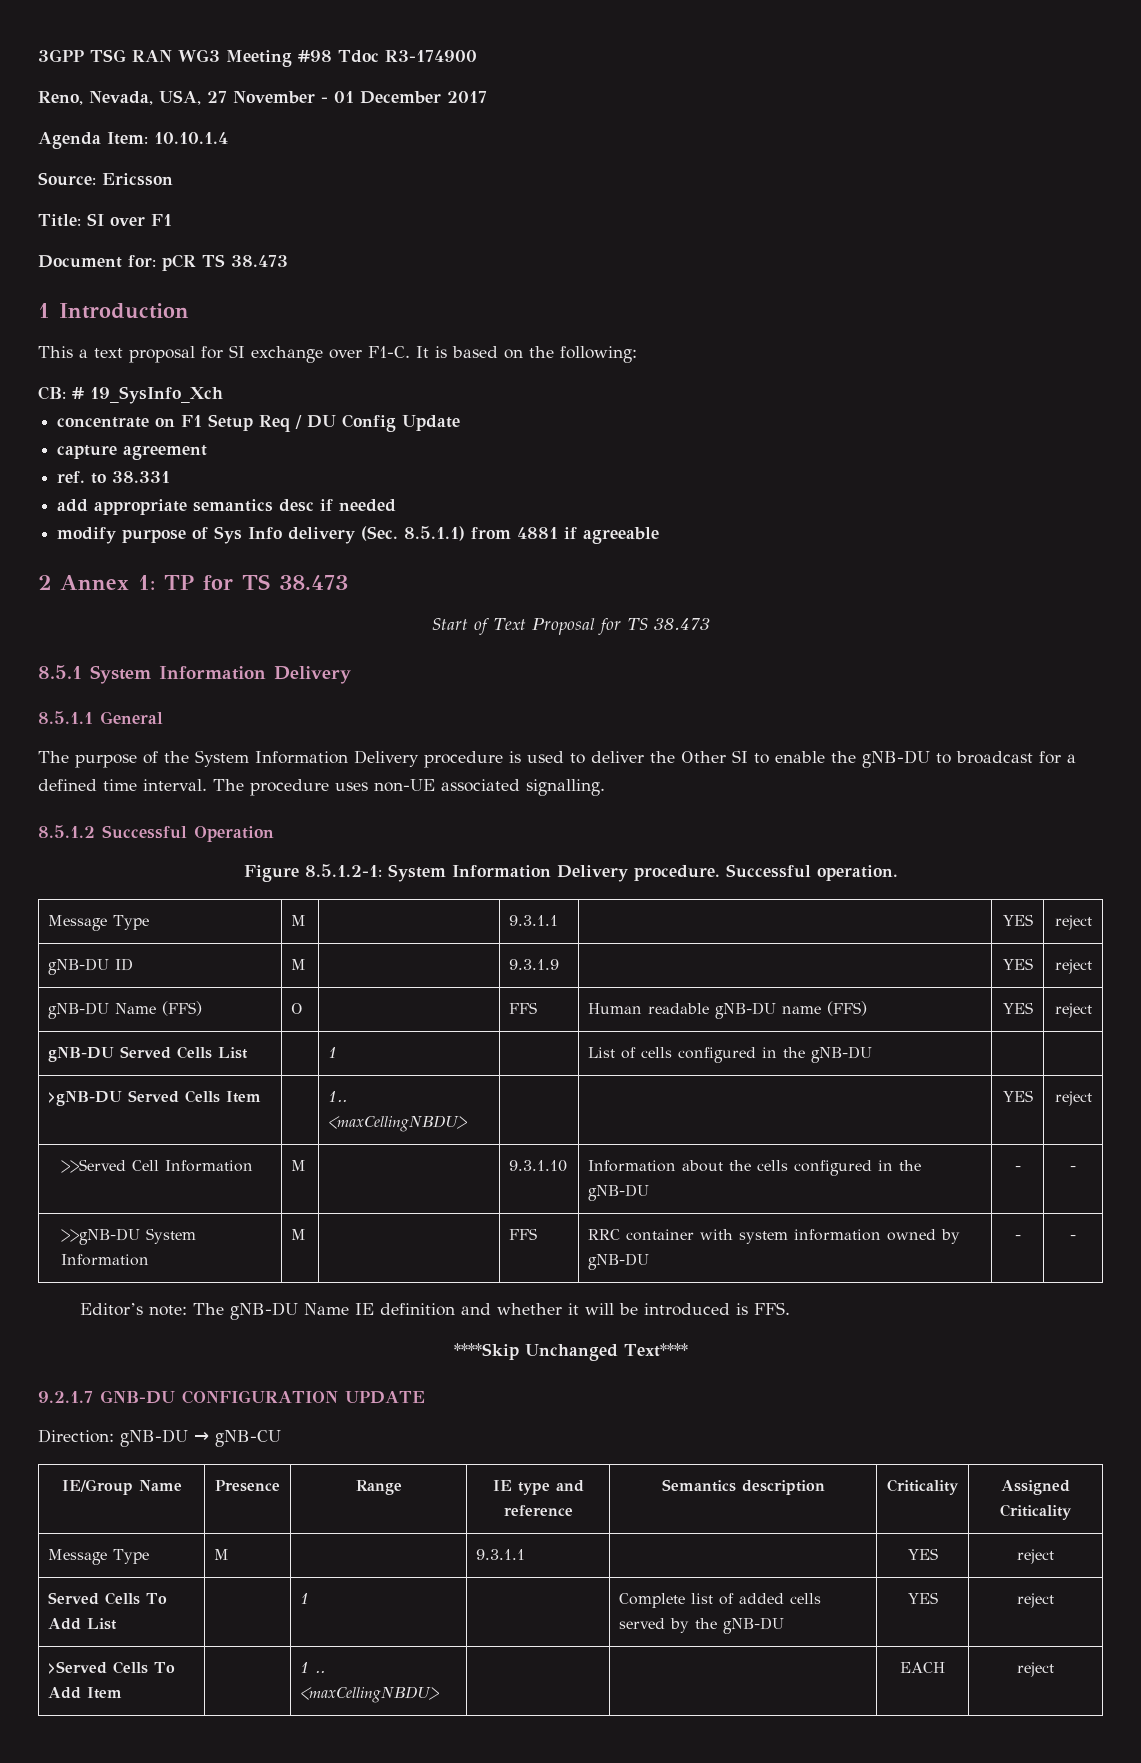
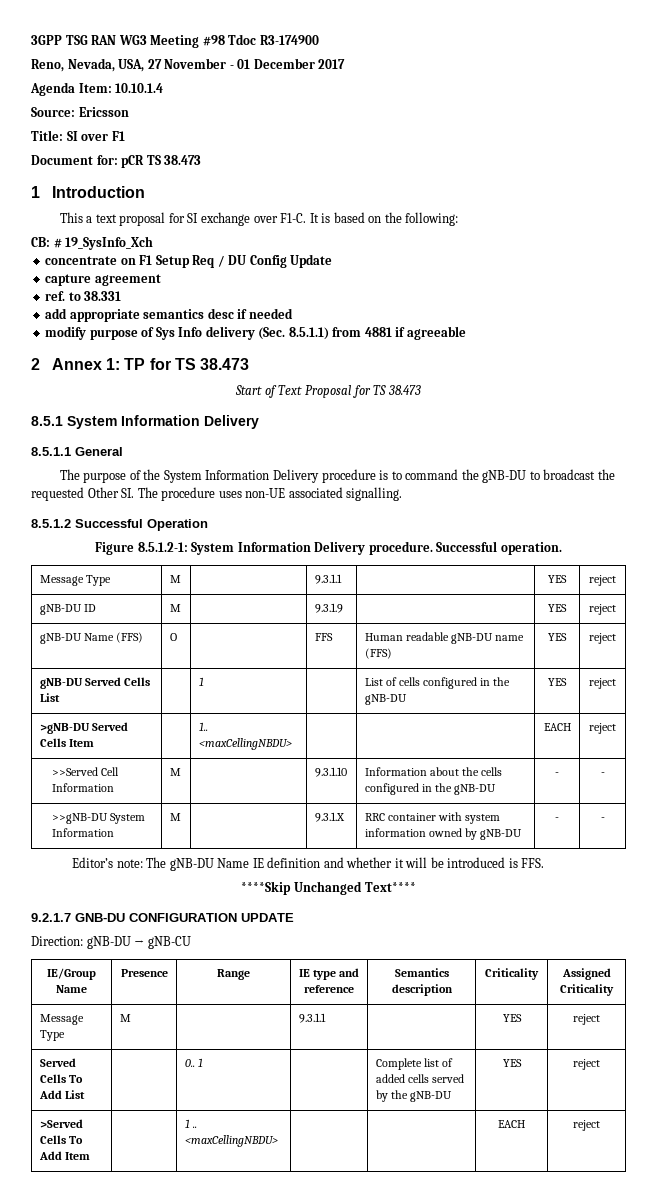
- The purpose of the System Information Delivery procedure is used to deliver the Other SI to enable the gNB-DU to broadcast for a defined time interval. The procedure uses non-UE associated signalling.
+ The purpose of the System Information Delivery procedure is to command the gNB-DU to broadcast the requested Other SI. The procedure uses non-UE associated signalling.
- gNB-DU Served Cells List | | 1 | | List of cells configured in the gNB-DU | |
+ gNB-DU Served Cells List | | 1 | | List of cells configured in the gNB-DU | YES | reject
- >gNB-DU Served Cells Item | | 1.. <maxCellingNBDU> | | | YES | reject
+ >gNB-DU Served Cells Item | | 1.. <maxCellingNBDU> | | | EACH | reject
- >>gNB-DU System Information | M | | FFS | RRC container with system information owned by gNB-DU | - | -
+ >>gNB-DU System Information | M | | 9.3.1.X | RRC container with system information owned by gNB-DU | - | -
- Served Cells To Add List | | 1 | | Complete list of added cells served by the gNB-DU | YES | reject
+ Served Cells To Add List | | 0.. 1 | | Complete list of added cells served by the gNB-DU | YES | reject

